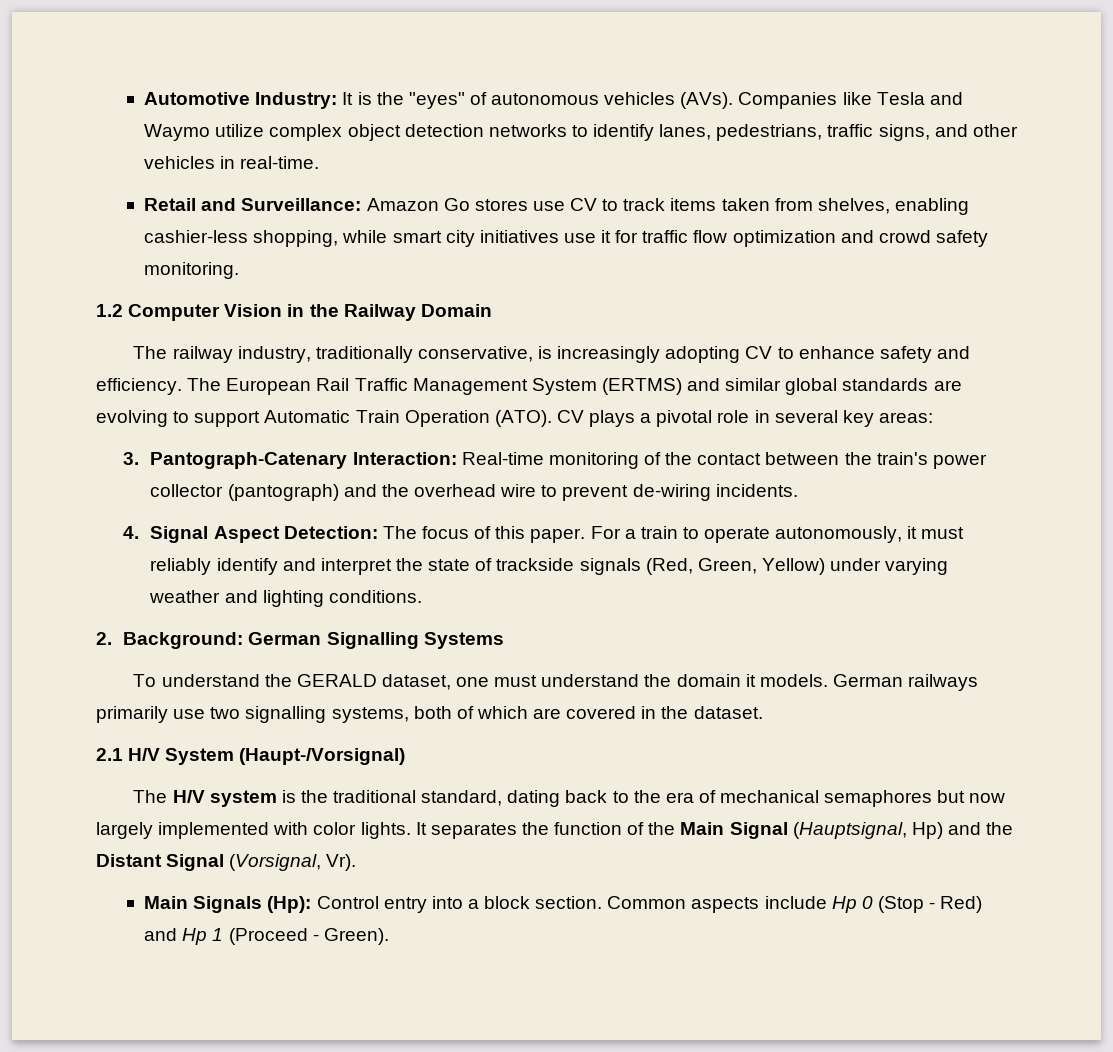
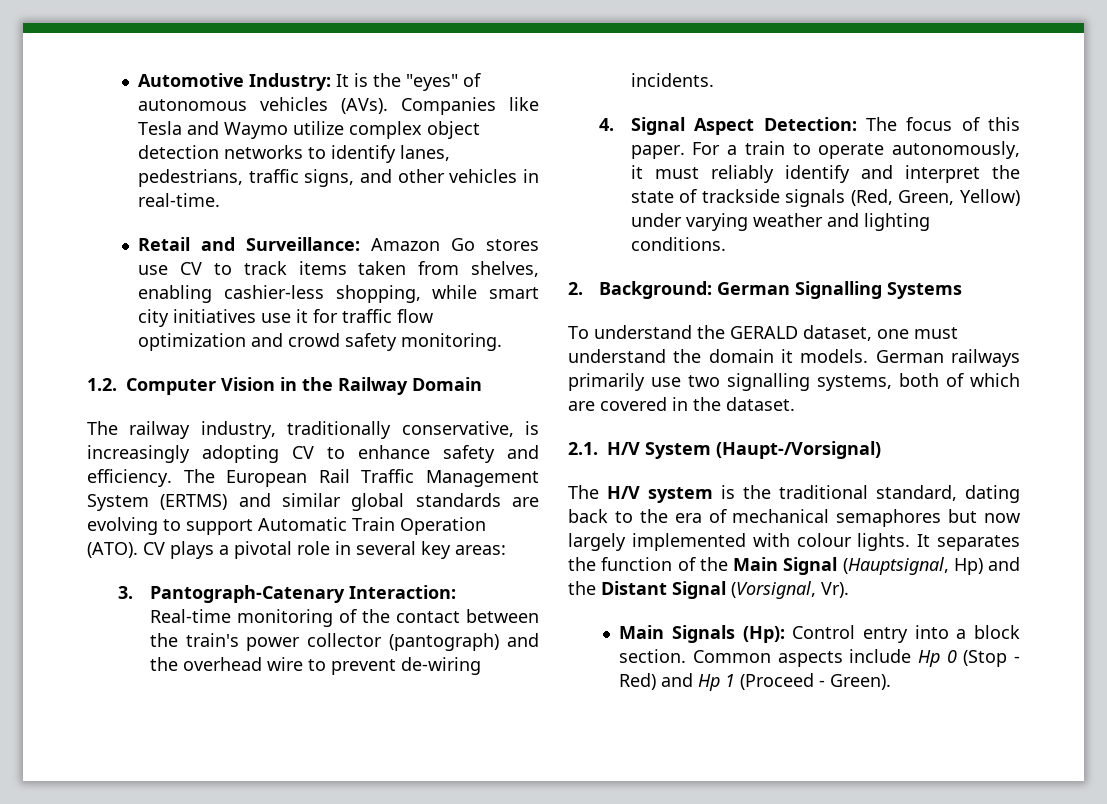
- 1.2 Computer Vision in the Railway Domain
+ 1.2. Computer Vision in the Railway Domain
- 2.1 H/V System (Haupt-/Vorsignal)
+ 2.1. H/V System (Haupt-/Vorsignal)
- The H/V system is the traditional standard, dating back to the era of mechanical semaphores but now largely implemented with color lights.
+ The H/V system is the traditional standard, dating back to the era of mechanical semaphores but now largely implemented with colour lights.

